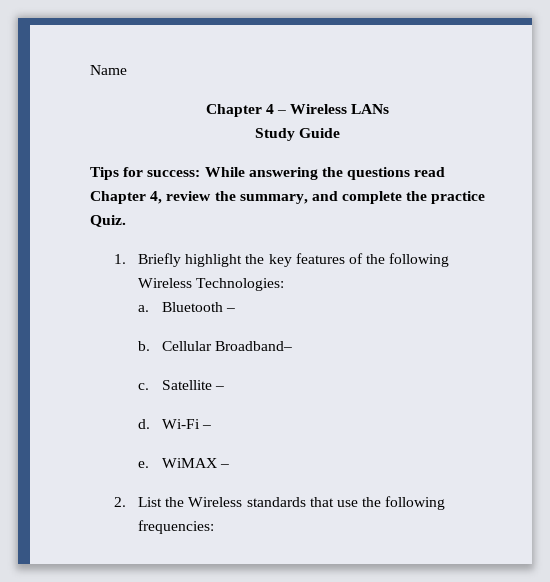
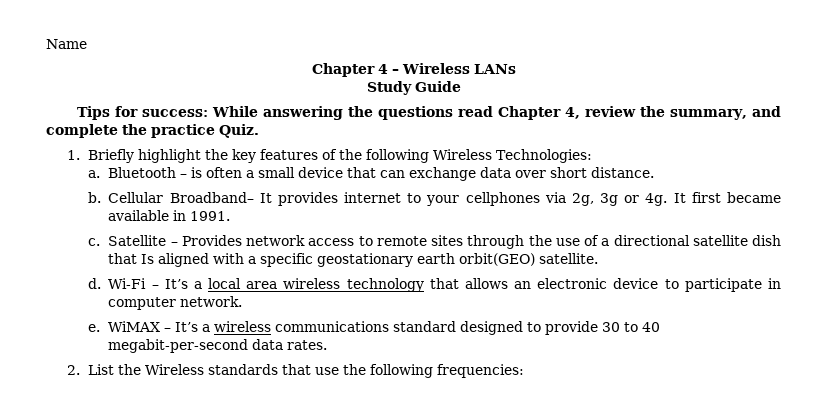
- Bluetooth –
- b. Cellular Broadband–
- c. Satellite –
- d. Wi-Fi –
- e. WiMAX –
+ Bluetooth – is often a small device that can exchange data over short distance.
+ b. Cellular Broadband– It provides internet to your cellphones via 2g, 3g or 4g. It first became available in 1991.
+ c. Satellite – Provides network access to remote sites through the use of a directional satellite dish that Is aligned with a specific geostationary earth orbit(GEO) satellite.
+ d. Wi-Fi – It’s a local area wireless technology that allows an electronic device to participate in computer network.
+ e. WiMAX – It’s a wireless communications standard designed to provide 30 to 40 megabit-per-second data rates.

